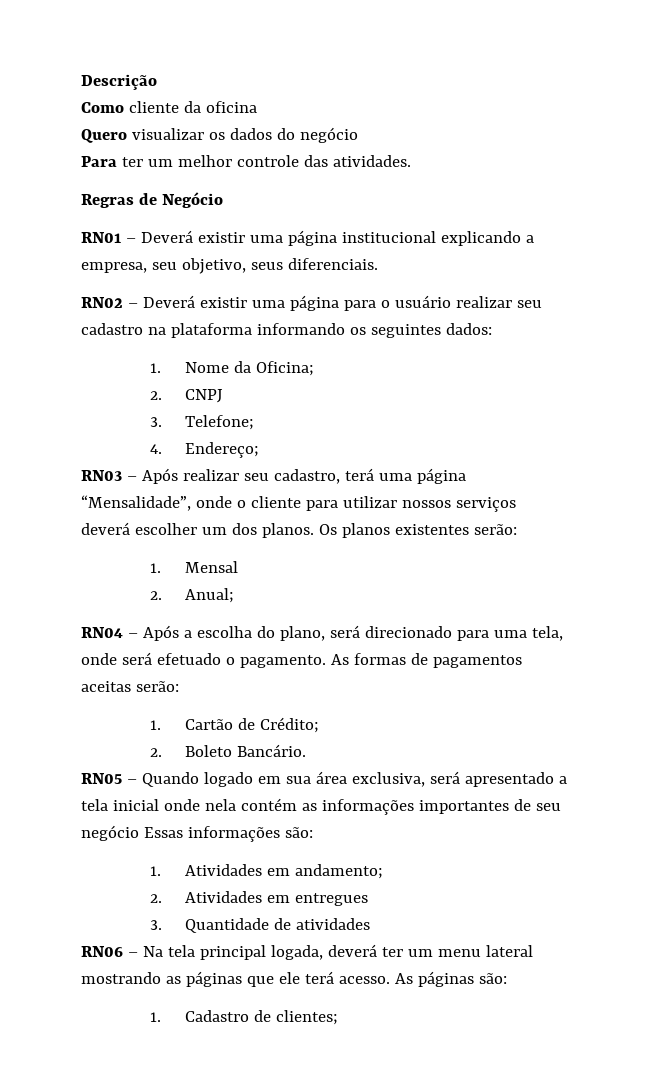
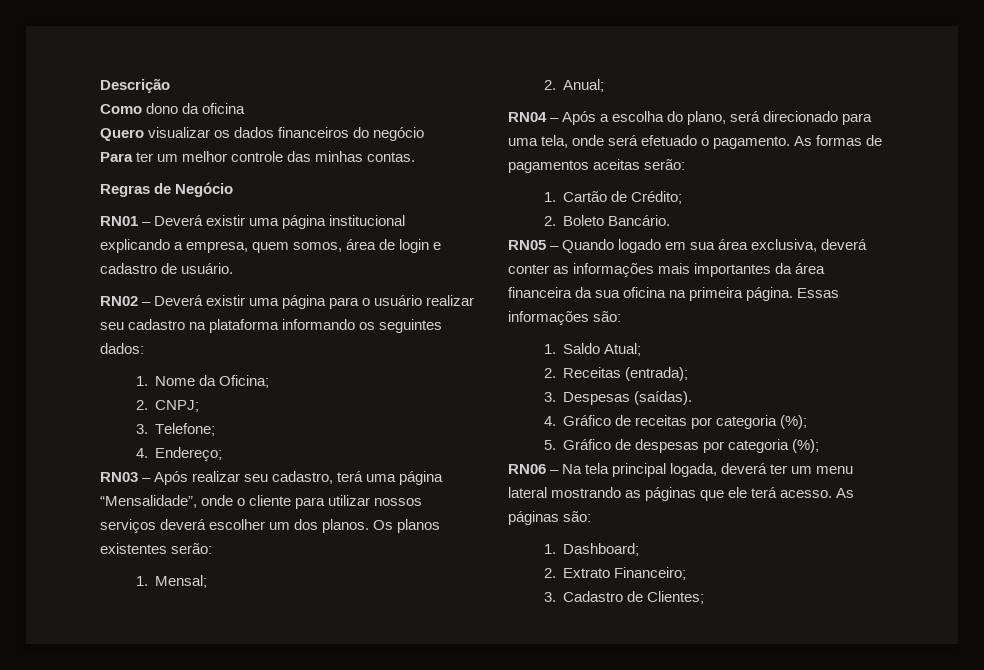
- Como cliente da oficina
+ Como dono da oficina
- Quero visualizar os dados do negócio
+ Quero visualizar os dados financeiros do negócio
- Para ter um melhor controle das atividades.
+ Para ter um melhor controle das minhas contas.
- RN01 – Deverá existir uma página institucional explicando a empresa, seu objetivo, seus diferenciais.
+ RN01 – Deverá existir uma página institucional explicando a empresa, quem somos, área de login e cadastro de usuário.
- 2. CNPJ
+ 2. CNPJ;
- 1. Mensal
+ 1. Mensal;
- RN05 – Quando logado em sua área exclusiva, será apresentado a tela inicial onde nela contém as informações importantes de seu negócio Essas informações são:
- 1. Atividades em andamento;
- 2. Atividades em entregues
- 3. Quantidade de atividades
+ RN05 – Quando logado em sua área exclusiva, deverá conter as informações mais importantes da área financeira da sua oficina na primeira página. Essas informações são:
+ 1. Saldo Atual;
+ 2. Receitas (entrada);
+ 3. Despesas (saídas).
+ 4. Gráfico de receitas por categoria (%);
+ 5. Gráfico de despesas por categoria (%);
- 1. Cadastro de clientes;
+ 1. Dashboard;
+ 2. Extrato Financeiro;
+ 3. Cadastro de Clientes;

